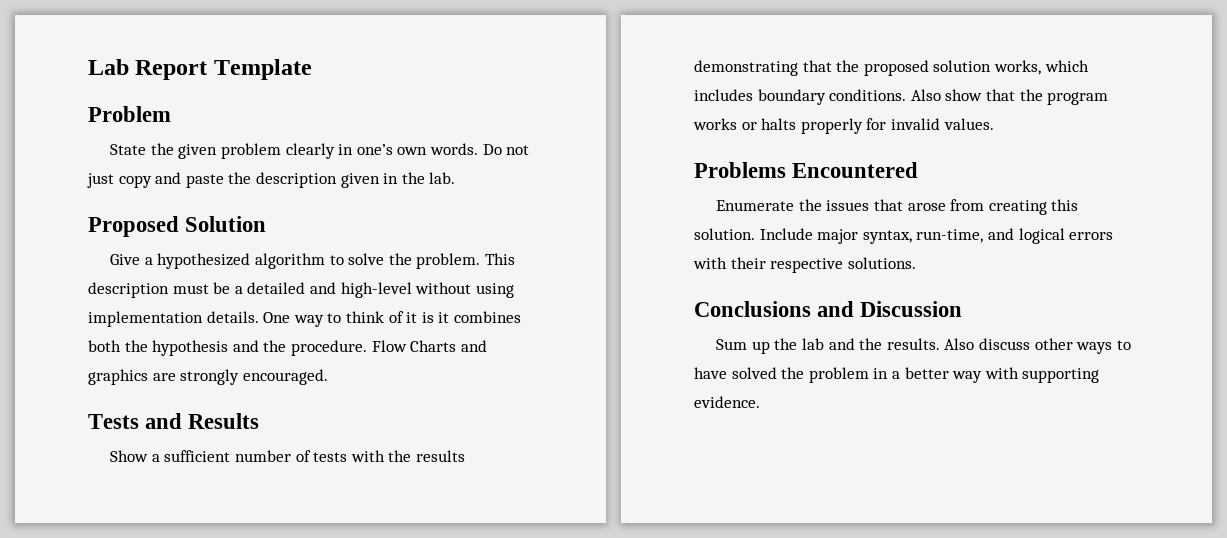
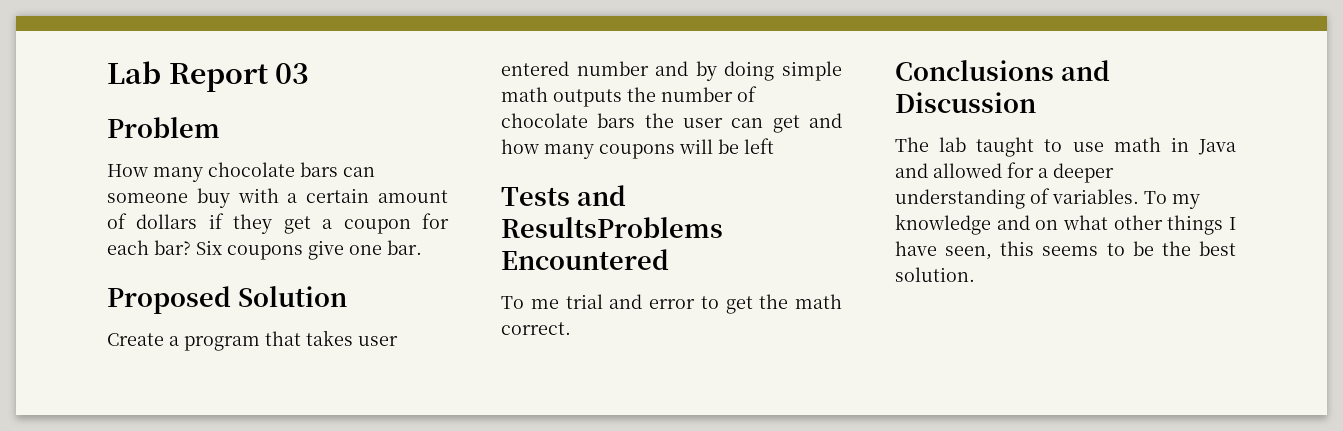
- Lab Report Template
+ Lab Report 03
- State the given problem clearly in one’s own words. Do not just copy and paste the description given in the lab.
+ How many chocolate bars can someone buy with a certain amount of dollars if they get a coupon for each bar? Six coupons give one bar.
  Proposed Solution
- Give a hypothesized algorithm to solve the problem. This description must be a detailed and high-level without using implementation details. One way to think of it is it combines both the hypothesis and the procedure. Flow Charts and graphics are strongly encouraged.
- Tests and Results
- Show a sufficient number of tests with the results demonstrating that the proposed solution works, which includes boundary conditions. Also show that the program works or halts properly for invalid values.
- Problems Encountered
- Enumerate the issues that arose from creating this solution. Include major syntax, run-time, and logical errors with their respective solutions.
+ Create a program that takes user entered number and by doing simple math outputs the number of chocolate bars the user can get and how many coupons will be left
+ Tests and ResultsProblems Encountered
+ To me trial and error to get the math correct.
  Conclusions and Discussion
- Sum up the lab and the results. Also discuss other ways to have solved the problem in a better way with supporting evidence.
+ The lab taught to use math in Java and allowed for a deeper understanding of variables. To my knowledge and on what other things I have seen, this seems to be the best solution.

